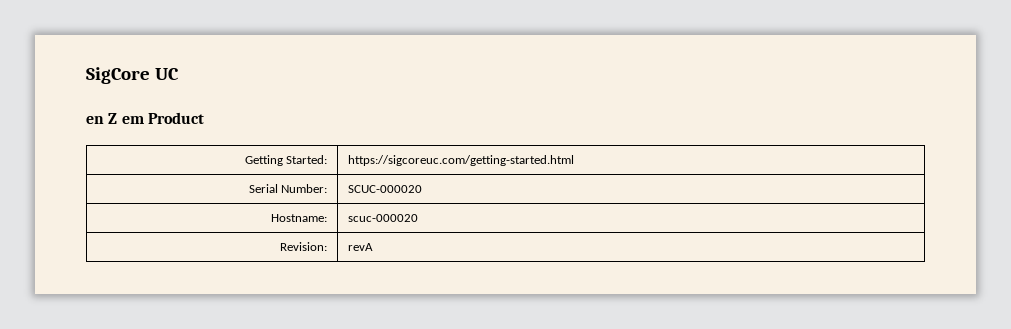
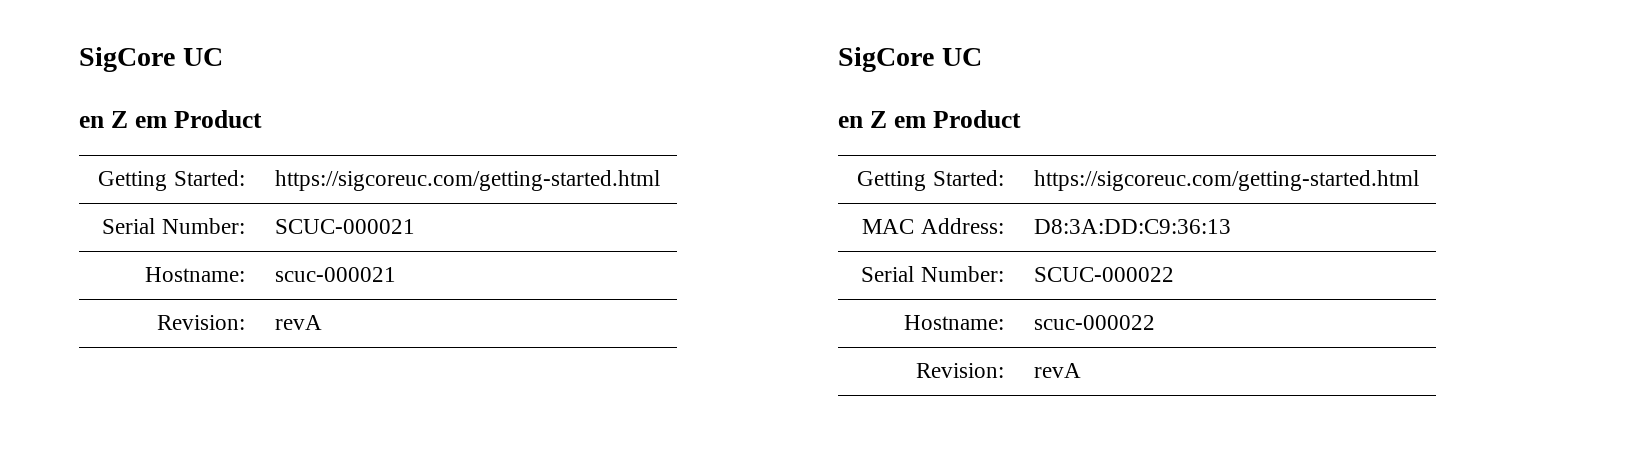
- Serial Number: | SCUC-000020
- Hostname: | scuc-000020
+ Serial Number: | SCUC-000021
+ Hostname: | scuc-000021
+ Revision: | revA
+ SigCore UC
+ en Z em Product
+ Getting Started: | https://sigcoreuc.com/getting-started.html
+ MAC Address: | D8:3A:DD:C9:36:13
+ Serial Number: | SCUC-000022
+ Hostname: | scuc-000022

